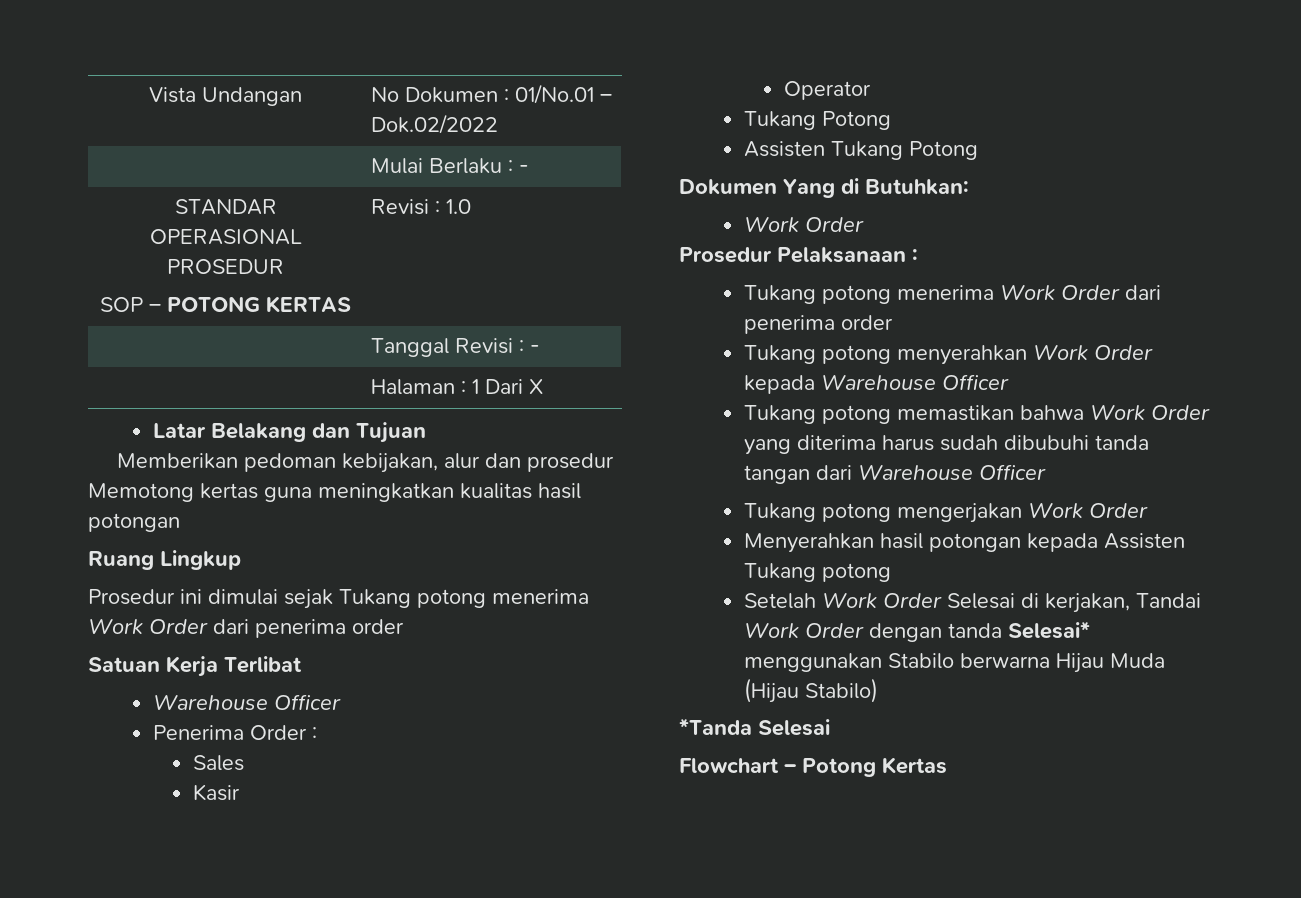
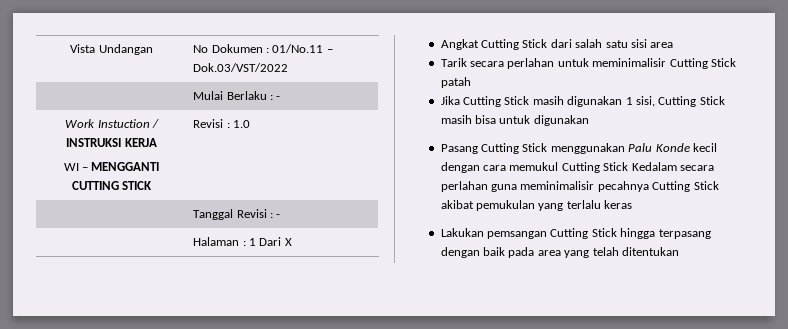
- Vista Undangan | No Dokumen : 01/No.01 – Dok.02/2022
+ Vista Undangan | No Dokumen : 01/No.11 – Dok.03/VST/2022
- STANDAR OPERASIONAL PROSEDUR
- SOP – POTONG KERTAS | Revisi : 1.0
+ Work Instuction / INSTRUKSI KERJA
+ WI – MENGGANTI CUTTING STICK | Revisi : 1.0
- Latar Belakang dan Tujuan
- Memberikan pedoman kebijakan, alur dan prosedur Memotong kertas guna meningkatkan kualitas hasil potongan
- Ruang Lingkup
- Prosedur ini dimulai sejak Tukang potong menerima Work Order dari penerima order
- Satuan Kerja Terlibat
- Warehouse Officer
- Penerima Order :
- Sales
- Kasir
- Operator
- Tukang Potong
- Assisten Tukang Potong
- Dokumen Yang di Butuhkan:
- Work Order
- Prosedur Pelaksanaan :
- Tukang potong menerima Work Order dari penerima order
- Tukang potong menyerahkan Work Order kepada Warehouse Officer
- Tukang potong memastikan bahwa Work Order yang diterima harus sudah dibubuhi tanda tangan dari Warehouse Officer
- Tukang potong mengerjakan Work Order
- Menyerahkan hasil potongan kepada Assisten Tukang potong
- Setelah Work Order Selesai di kerjakan, Tandai Work Order dengan tanda Selesai* menggunakan Stabilo berwarna Hijau Muda (Hijau Stabilo)
- *Tanda Selesai
- Flowchart – Potong Kertas
+ Angkat Cutting Stick dari salah satu sisi area
+ Tarik secara perlahan untuk meminimalisir Cutting Stick patah
+ Jika Cutting Stick masih digunakan 1 sisi, Cutting Stick masih bisa untuk digunakan
+ Pasang Cutting Stick menggunakan Palu Konde kecil dengan cara memukul Cutting Stick Kedalam secara perlahan guna meminimalisir pecahnya Cutting Stick akibat pemukulan yang terlalu keras
+ Lakukan pemsangan Cutting Stick hingga terpasang dengan baik pada area yang telah ditentukan

